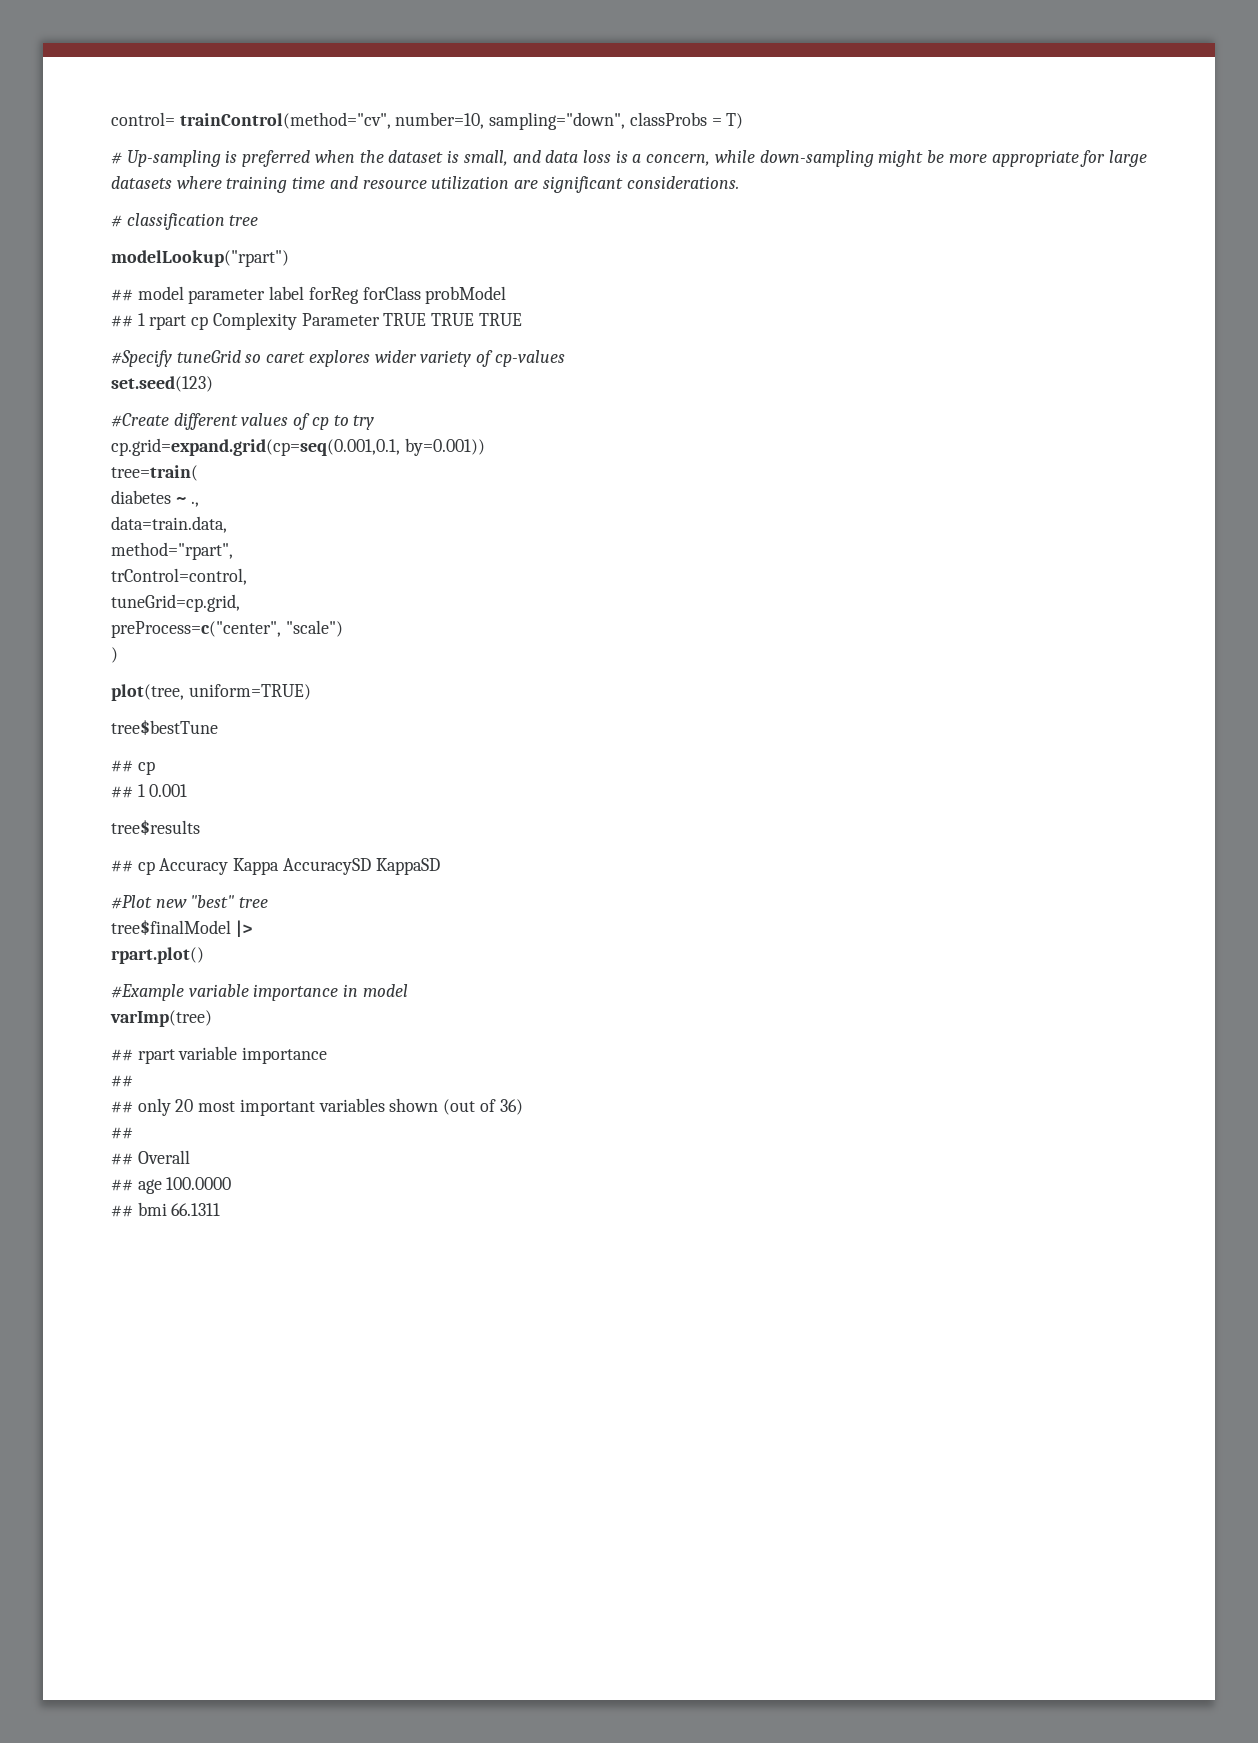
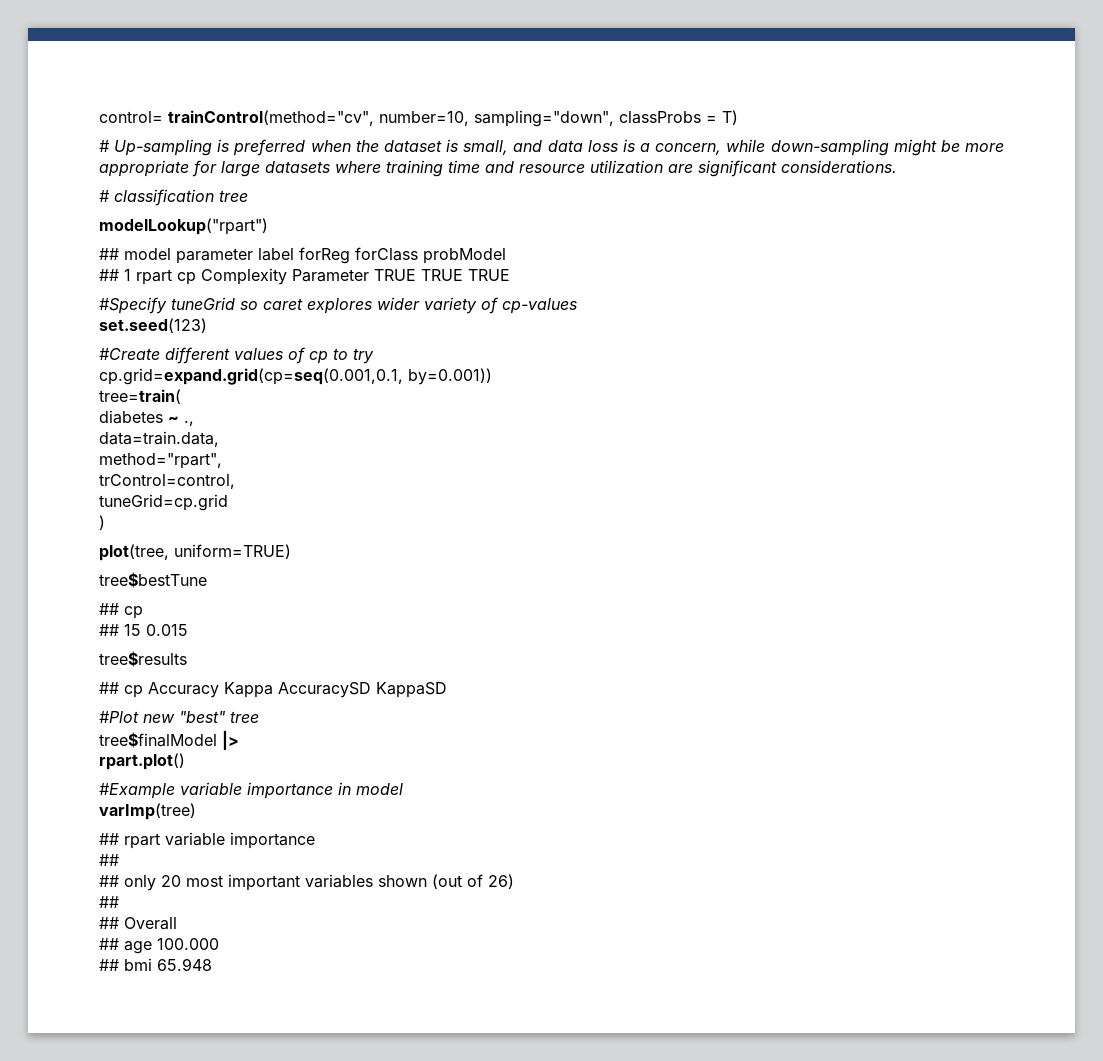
- tuneGrid=cp.grid,
- preProcess=c("center", "scale")
+ tuneGrid=cp.grid
- ## 1 0.001
+ ## 15 0.015
- ## only 20 most important variables shown (out of 36)
+ ## only 20 most important variables shown (out of 26)
- ## age 100.0000
+ ## age 100.000
- ## bmi 66.1311
+ ## bmi 65.948

